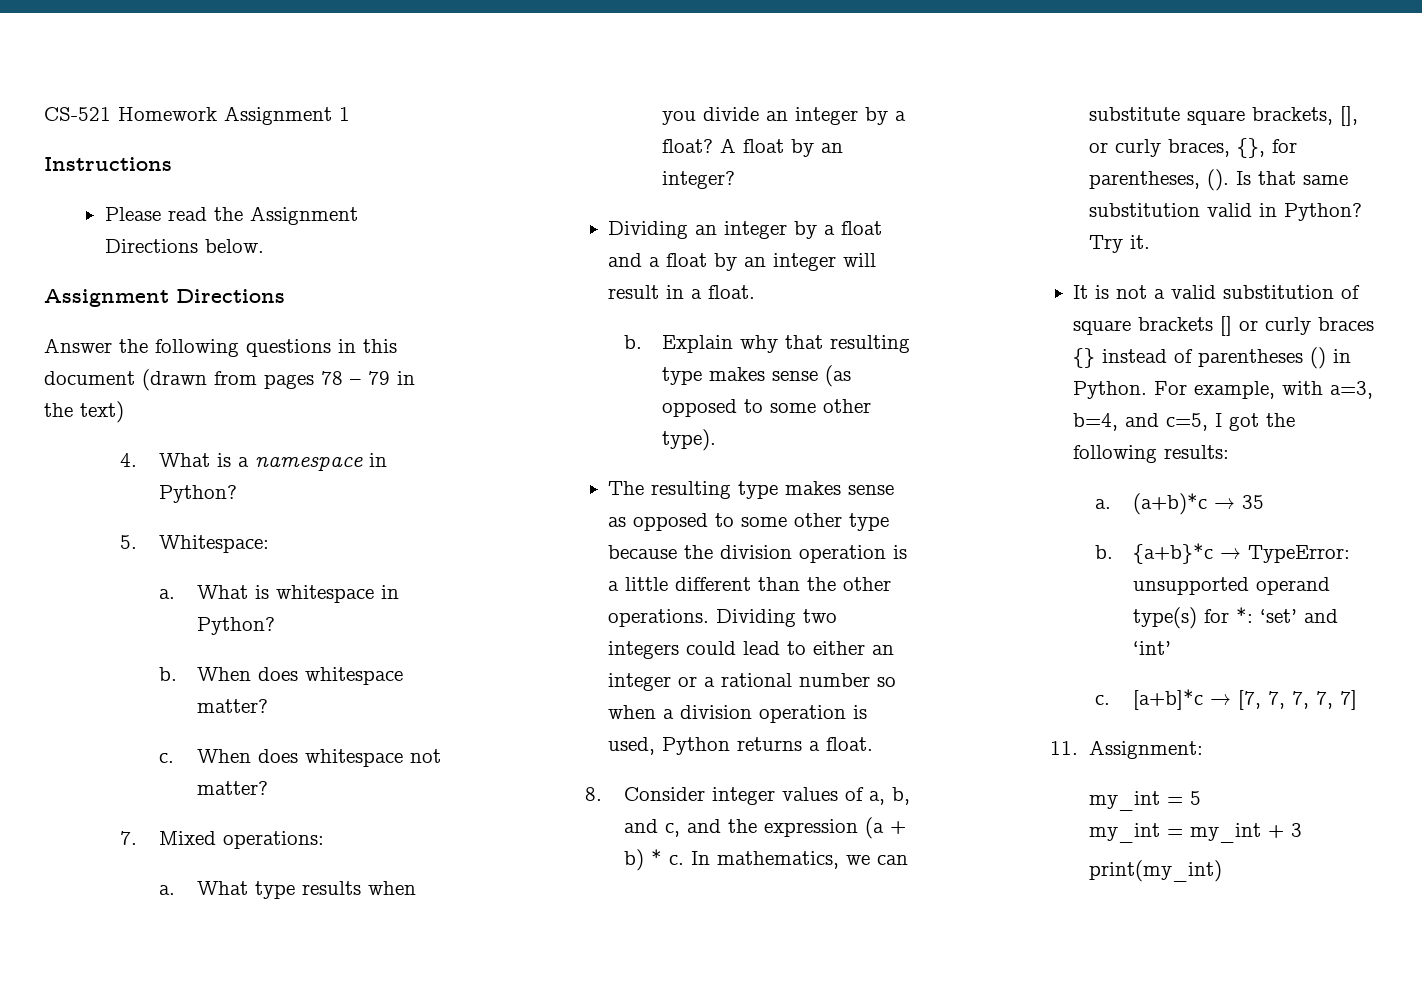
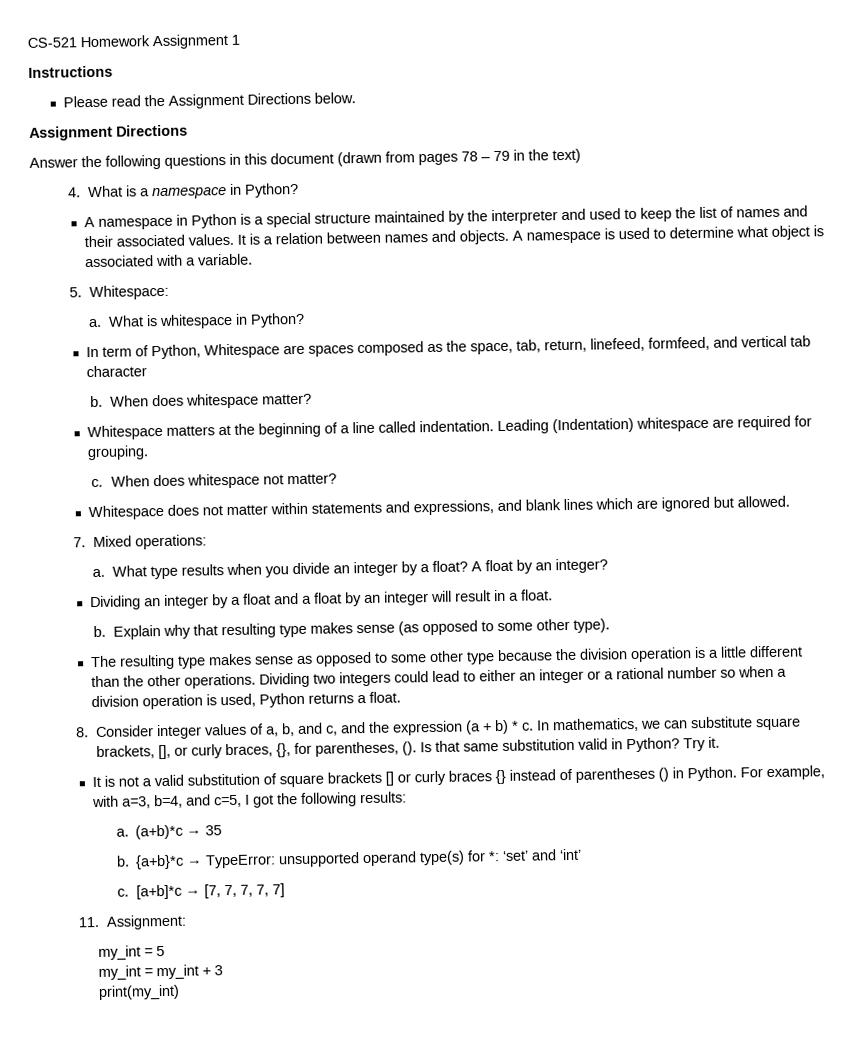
+ A namespace in Python is a special structure maintained by the interpreter and used to keep the list of names and their associated values. It is a relation between names and objects. A namespace is used to determine what object is associated with a variable.
+ In term of Python, Whitespace are spaces composed as the space, tab, return, linefeed, formfeed, and vertical tab character
+ Whitespace matters at the beginning of a line called indentation. Leading (Indentation) whitespace are required for grouping.
+ Whitespace does not matter within statements and expressions, and blank lines which are ignored but allowed.

